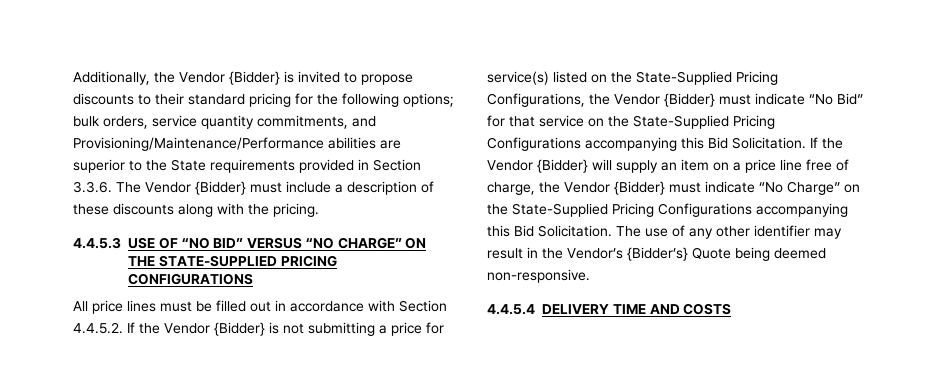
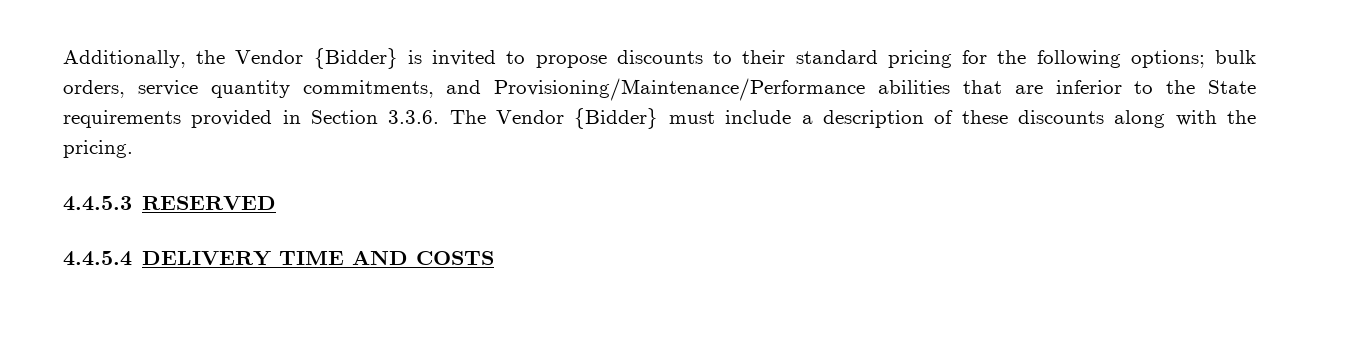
- Additionally, the Vendor {Bidder} is invited to propose discounts to their standard pricing for the following options; bulk orders, service quantity commitments, and Provisioning/Maintenance/Performance abilities are superior to the State requirements provided in Section 3.3.6. The Vendor {Bidder} must include a description of these discounts along with the pricing.
+ Additionally, the Vendor {Bidder} is invited to propose discounts to their standard pricing for the following options; bulk orders, service quantity commitments, and Provisioning/Maintenance/Performance abilities that are inferior to the State requirements provided in Section 3.3.6. The Vendor {Bidder} must include a description of these discounts along with the pricing.
- 4.4.5.3 USE OF “NO BID” VERSUS “NO CHARGE” ON THE STATE-SUPPLIED PRICING CONFIGURATIONS
- All price lines must be filled out in accordance with Section 4.4.5.2. If the Vendor {Bidder} is not submitting a price for service(s) listed on the State-Supplied Pricing Configurations, the Vendor {Bidder} must indicate “No Bid” for that service on the State-Supplied Pricing Configurations accompanying this Bid Solicitation. If the Vendor {Bidder} will supply an item on a price line free of charge, the Vendor {Bidder} must indicate “No Charge” on the State-Supplied Pricing Configurations accompanying this Bid Solicitation. The use of any other identifier may result in the Vendor’s {Bidder’s} Quote being deemed non-responsive.
+ 4.4.5.3 RESERVED

